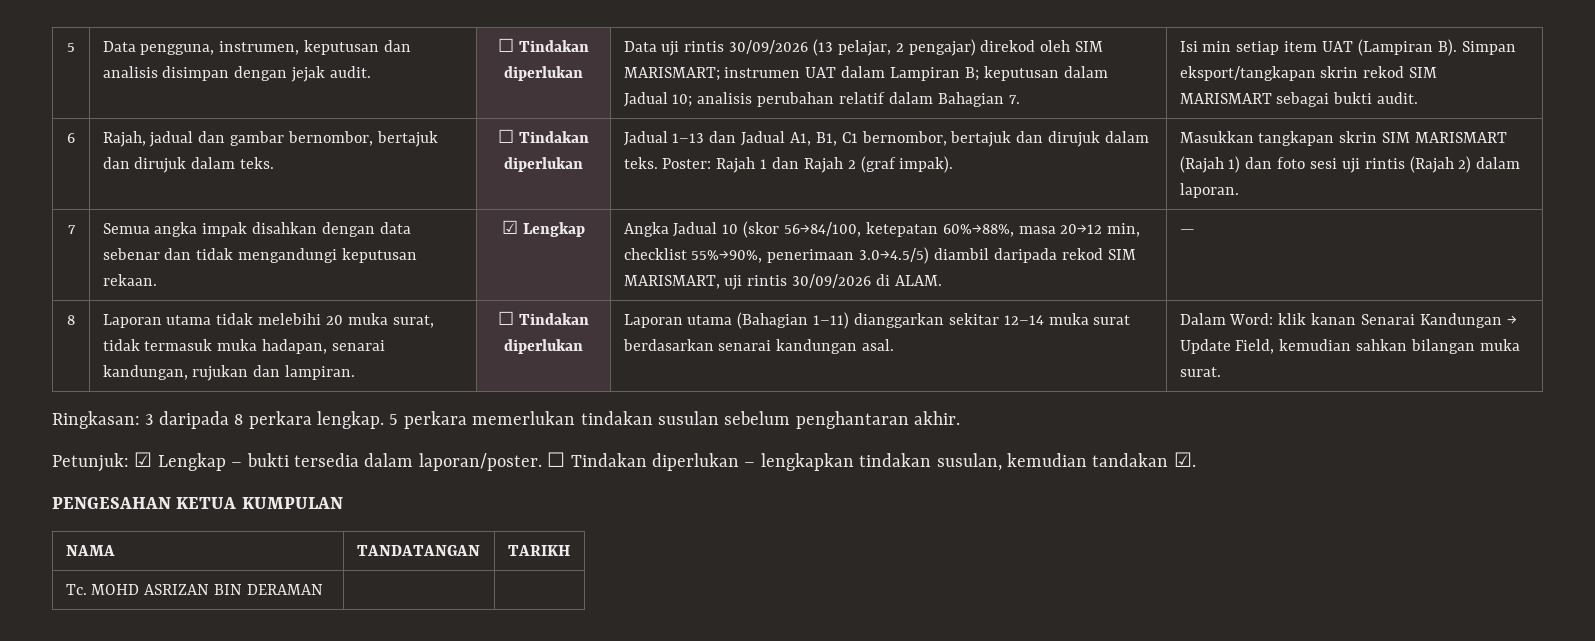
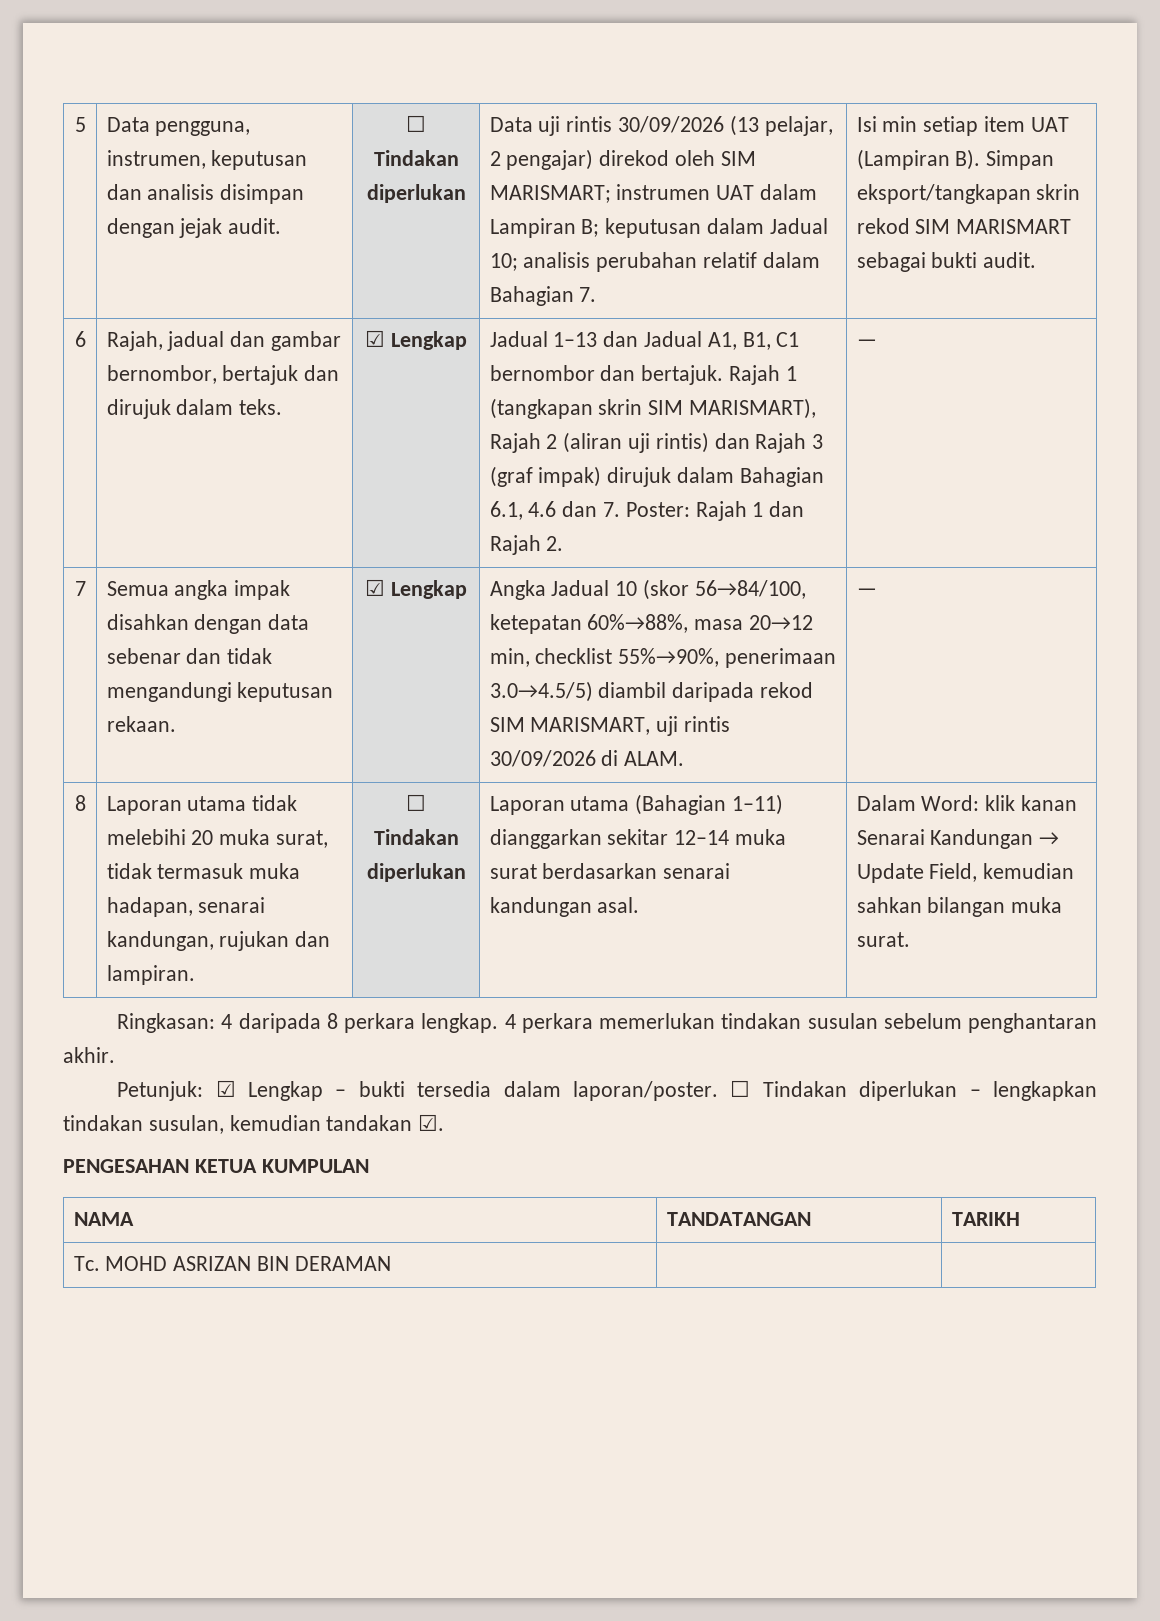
- Rajah, jadual dan gambar bernombor, bertajuk dan dirujuk dalam teks. | ☐ Tindakan diperlukan
+ Rajah, jadual dan gambar bernombor, bertajuk dan dirujuk dalam teks. | ☑ Lengkap
- Jadual 1–13 dan Jadual A1, B1, C1 bernombor, bertajuk dan dirujuk dalam teks. Poster: Rajah 1 dan Rajah 2 (graf impak). | Masukkan tangkapan skrin SIM MARISMART (Rajah 1) dan foto sesi uji rintis (Rajah 2) dalam laporan.
+ Jadual 1–13 dan Jadual A1, B1, C1 bernombor dan bertajuk. Rajah 1 (tangkapan skrin SIM MARISMART), Rajah 2 (aliran uji rintis) dan Rajah 3 (graf impak) dirujuk dalam Bahagian 6.1, 4.6 dan 7. Poster: Rajah 1 dan Rajah 2. | —
- Ringkasan: 3 daripada 8 perkara lengkap.
+ Ringkasan: 4 daripada 8 perkara lengkap.
- 5 perkara memerlukan tindakan susulan sebelum penghantaran akhir.
+ 4 perkara memerlukan tindakan susulan sebelum penghantaran akhir.

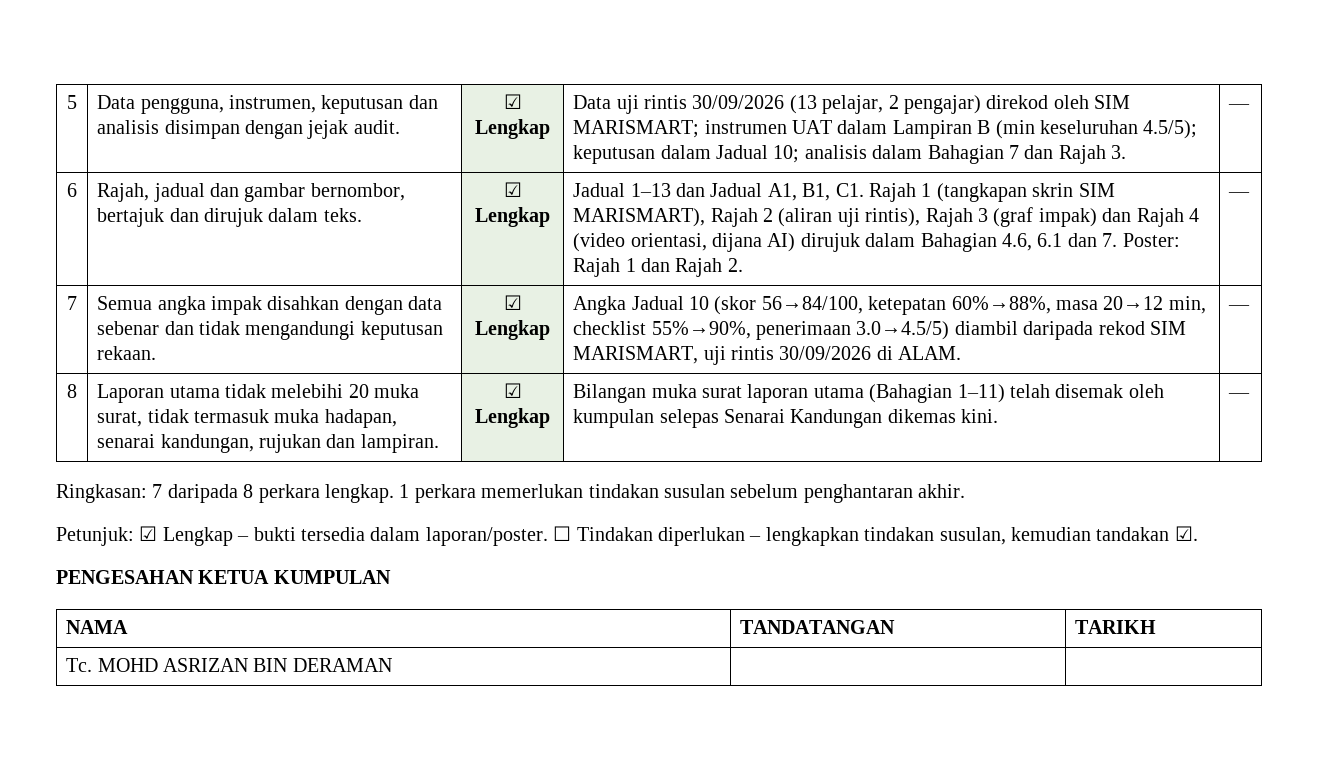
- Data pengguna, instrumen, keputusan dan analisis disimpan dengan jejak audit. | ☐ Tindakan diperlukan
+ Data pengguna, instrumen, keputusan dan analisis disimpan dengan jejak audit. | ☑ Lengkap
- Data uji rintis 30/09/2026 (13 pelajar, 2 pengajar) direkod oleh SIM MARISMART; instrumen UAT dalam Lampiran B; keputusan dalam Jadual 10; analisis perubahan relatif dalam Bahagian 7. | Isi min setiap item UAT (Lampiran B). Simpan eksport/tangkapan skrin rekod SIM MARISMART sebagai bukti audit.
+ Data uji rintis 30/09/2026 (13 pelajar, 2 pengajar) direkod oleh SIM MARISMART; instrumen UAT dalam Lampiran B (min keseluruhan 4.5/5); keputusan dalam Jadual 10; analisis dalam Bahagian 7 dan Rajah 3. | —
- Jadual 1–13 dan Jadual A1, B1, C1 bernombor dan bertajuk. Rajah 1 (tangkapan skrin SIM MARISMART), Rajah 2 (aliran uji rintis) dan Rajah 3 (graf impak) dirujuk dalam Bahagian 6.1, 4.6 dan 7. Poster: Rajah 1 dan Rajah 2.
+ Jadual 1–13 dan Jadual A1, B1, C1. Rajah 1 (tangkapan skrin SIM MARISMART), Rajah 2 (aliran uji rintis), Rajah 3 (graf impak) dan Rajah 4 (video orientasi, dijana AI) dirujuk dalam Bahagian 4.6, 6.1 dan 7. Poster: Rajah 1 dan Rajah 2.
- ☐ Tindakan diperlukan | Laporan utama (Bahagian 1–11) dianggarkan sekitar 12–14 muka surat berdasarkan senarai kandungan asal. | Dalam Word: klik kanan Senarai Kandungan → Update Field, kemudian sahkan bilangan muka surat.
+ ☑ Lengkap | Bilangan muka surat laporan utama (Bahagian 1–11) telah disemak oleh kumpulan selepas Senarai Kandungan dikemas kini. | —
- Ringkasan: 4 daripada 8 perkara lengkap.
+ Ringkasan: 7 daripada 8 perkara lengkap.
- 4 perkara memerlukan tindakan susulan sebelum penghantaran akhir.
+ 1 perkara memerlukan tindakan susulan sebelum penghantaran akhir.

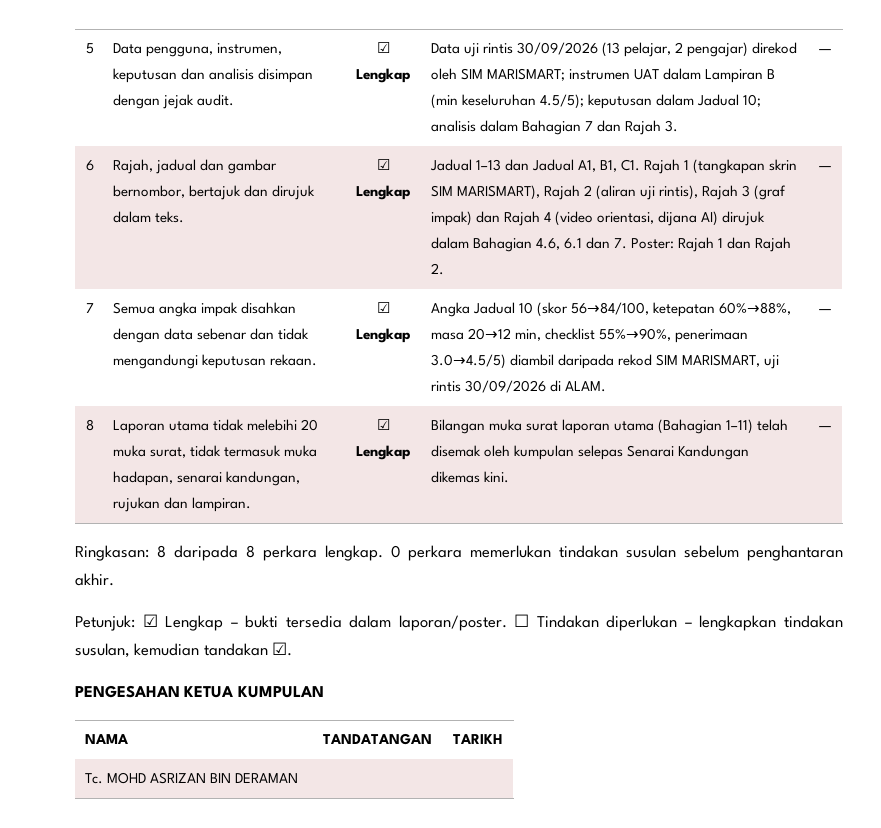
- Ringkasan: 7 daripada 8 perkara lengkap.
+ Ringkasan: 8 daripada 8 perkara lengkap.
- 1 perkara memerlukan tindakan susulan sebelum penghantaran akhir.
+ 0 perkara memerlukan tindakan susulan sebelum penghantaran akhir.

